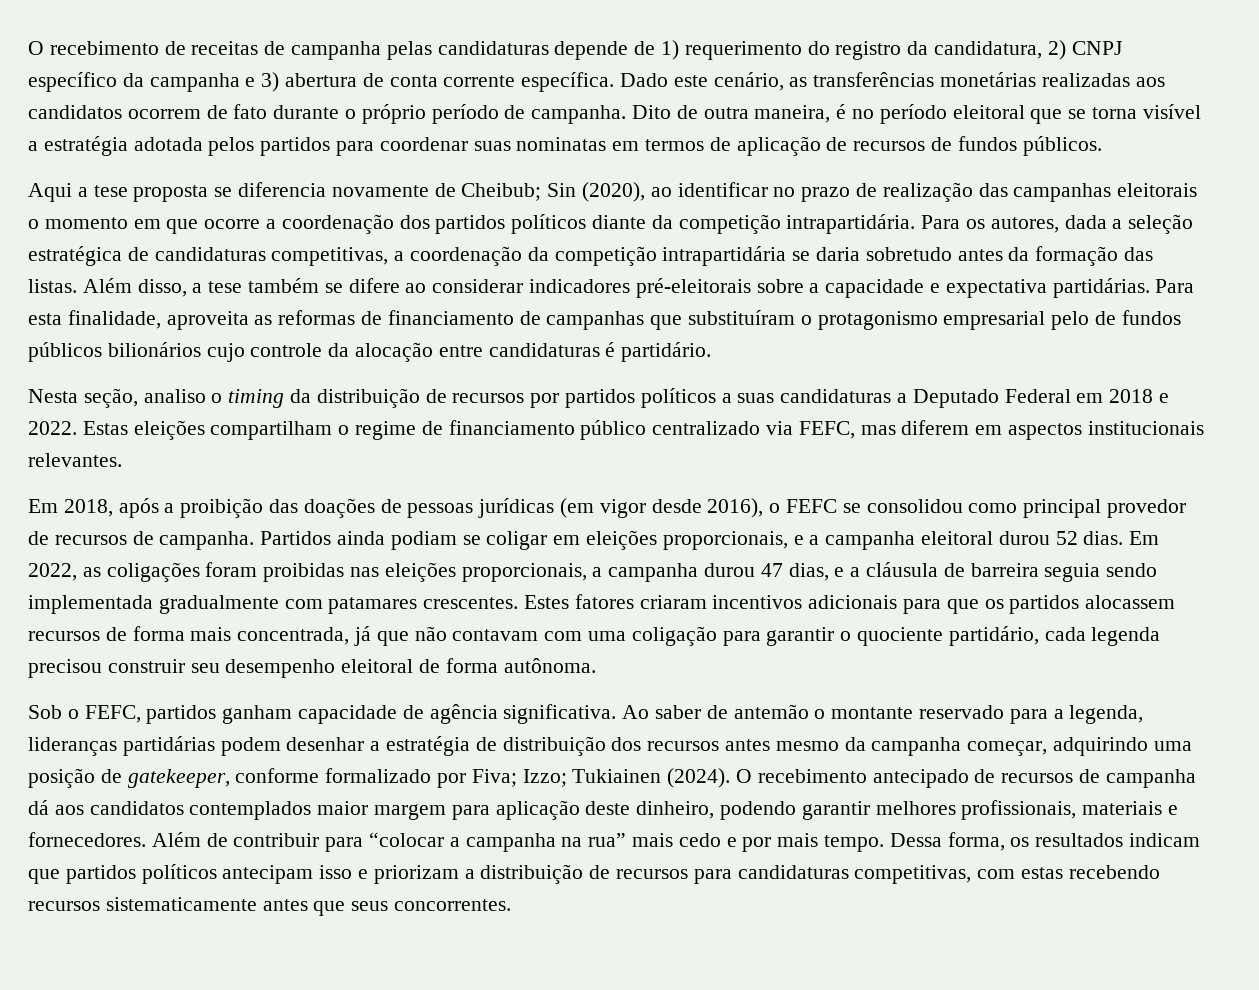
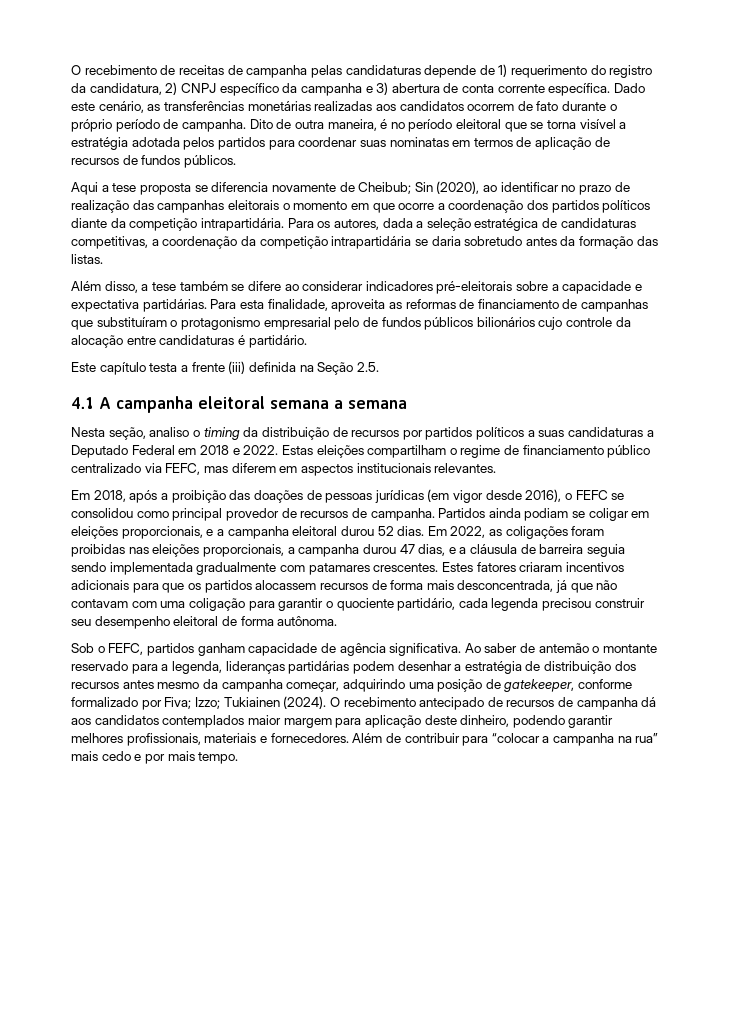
- Para os autores, dada a seleção estratégica de candidaturas competitivas, a coordenação da competição intrapartidária se daria sobretudo antes da formação das listas. Além disso, a tese também se difere ao considerar indicadores pré-eleitorais sobre a capacidade e expectativa partidárias.
+ Para os autores, dada a seleção estratégica de candidaturas competitivas, a coordenação da competição intrapartidária se daria sobretudo antes da formação das listas.
+ Além disso, a tese também se difere ao considerar indicadores pré-eleitorais sobre a capacidade e expectativa partidárias.
+ Este capítulo testa a frente (iii) definida na Seção 2.5.
+ 4.1 A campanha eleitoral semana a semana
- Estes fatores criaram incentivos adicionais para que os partidos alocassem recursos de forma mais concentrada, já que não contavam com uma coligação para garantir o quociente partidário, cada legenda precisou construir seu desempenho eleitoral de forma autônoma.
+ Estes fatores criaram incentivos adicionais para que os partidos alocassem recursos de forma mais desconcentrada, já que não contavam com uma coligação para garantir o quociente partidário, cada legenda precisou construir seu desempenho eleitoral de forma autônoma.
- Dessa forma, os resultados indicam que partidos políticos antecipam isso e priorizam a distribuição de recursos para candidaturas competitivas, com estas recebendo recursos sistematicamente antes que seus concorrentes.

